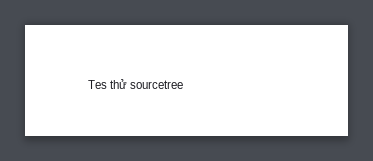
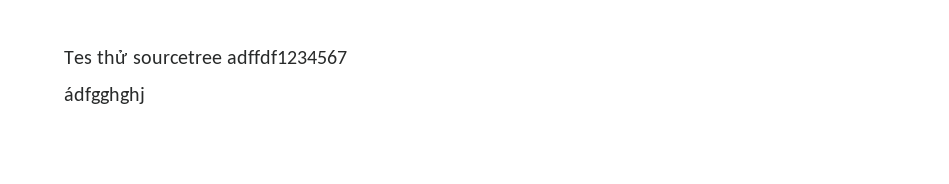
- Tes thử sourcetree
+ Tes thử sourcetree adffdf1234567
+ ádfgghghj

